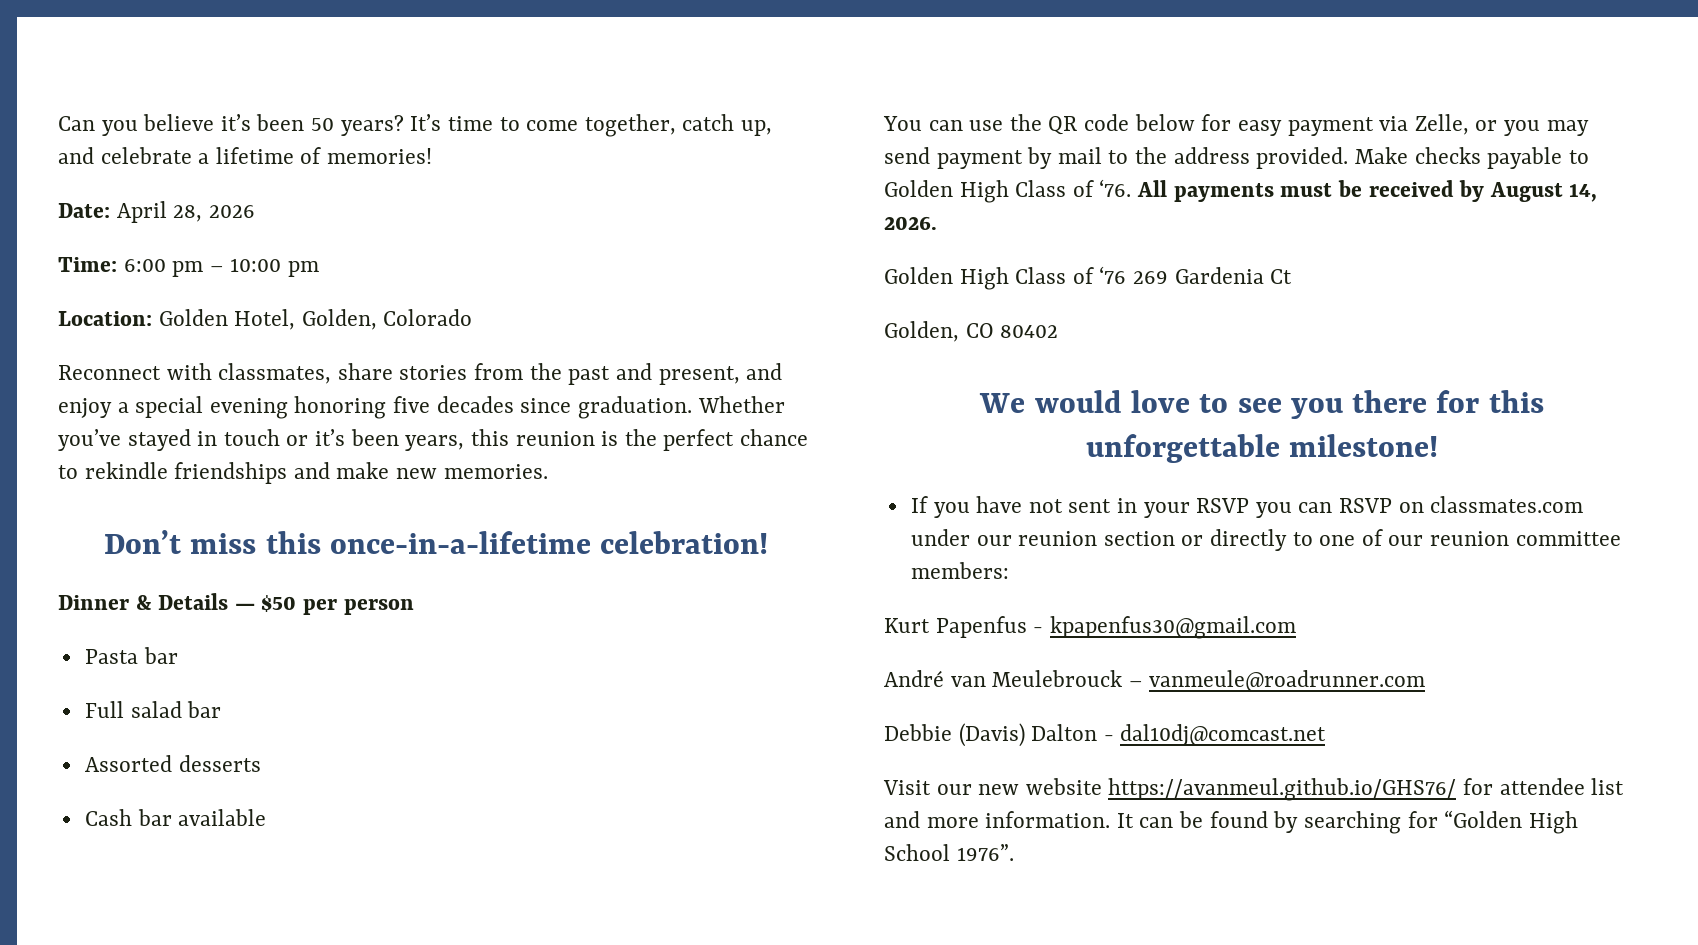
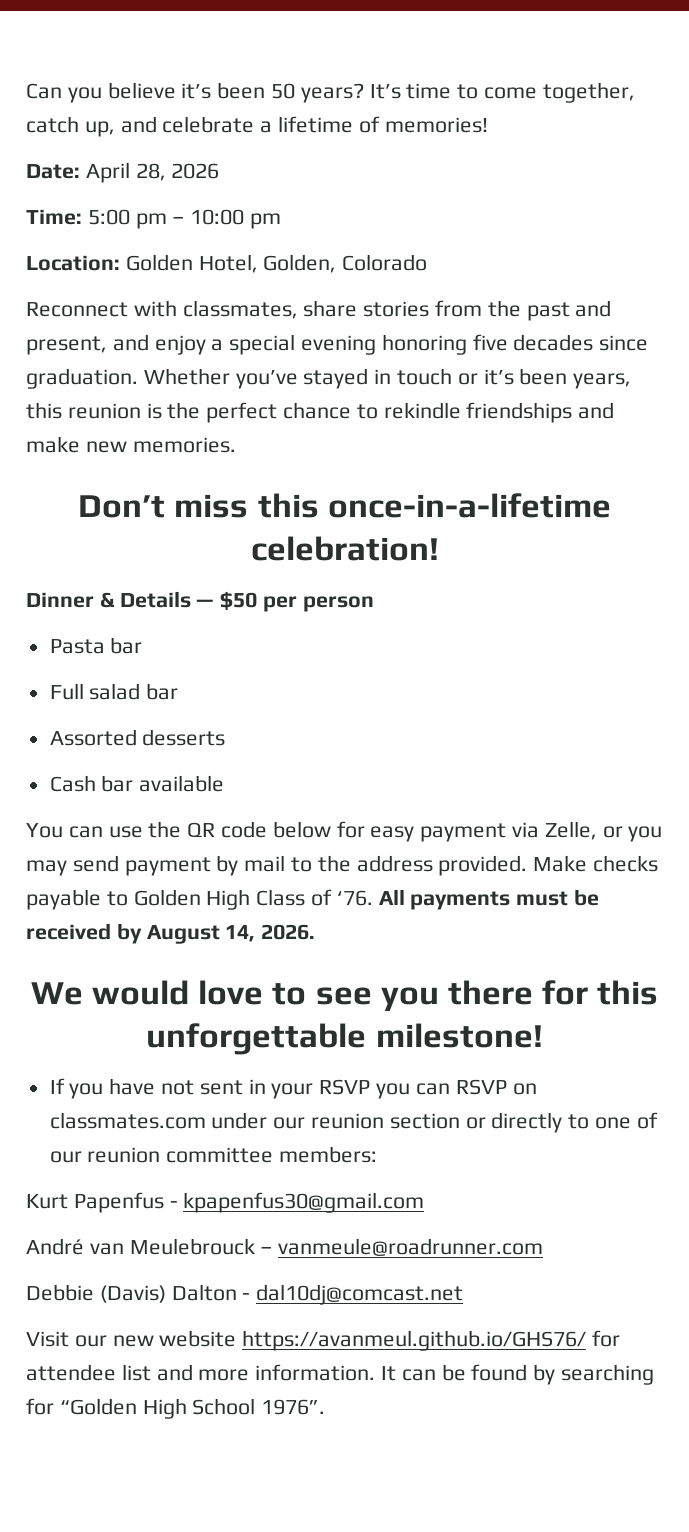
- Time: 6:00 pm – 10:00 pm
+ Time: 5:00 pm – 10:00 pm
- Golden High Class of ‘76 269 Gardenia Ct
- Golden, CO 80402

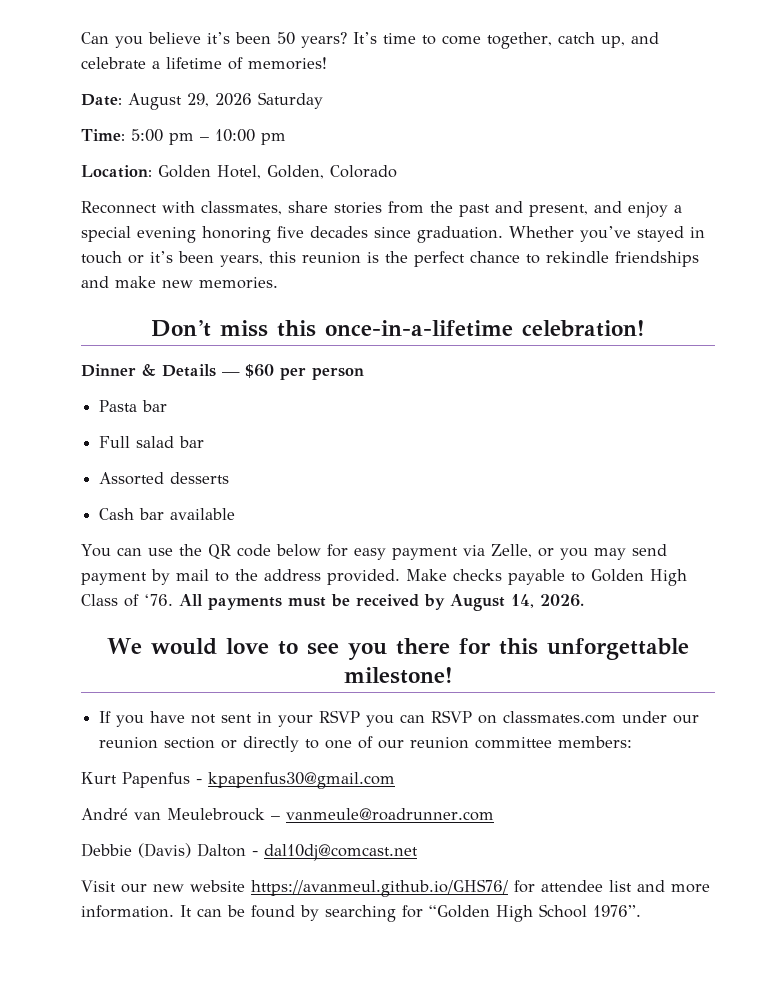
- Date: April 28, 2026
+ Date: August 29, 2026 Saturday
- Dinner & Details — $50 per person
+ Dinner & Details — $60 per person

